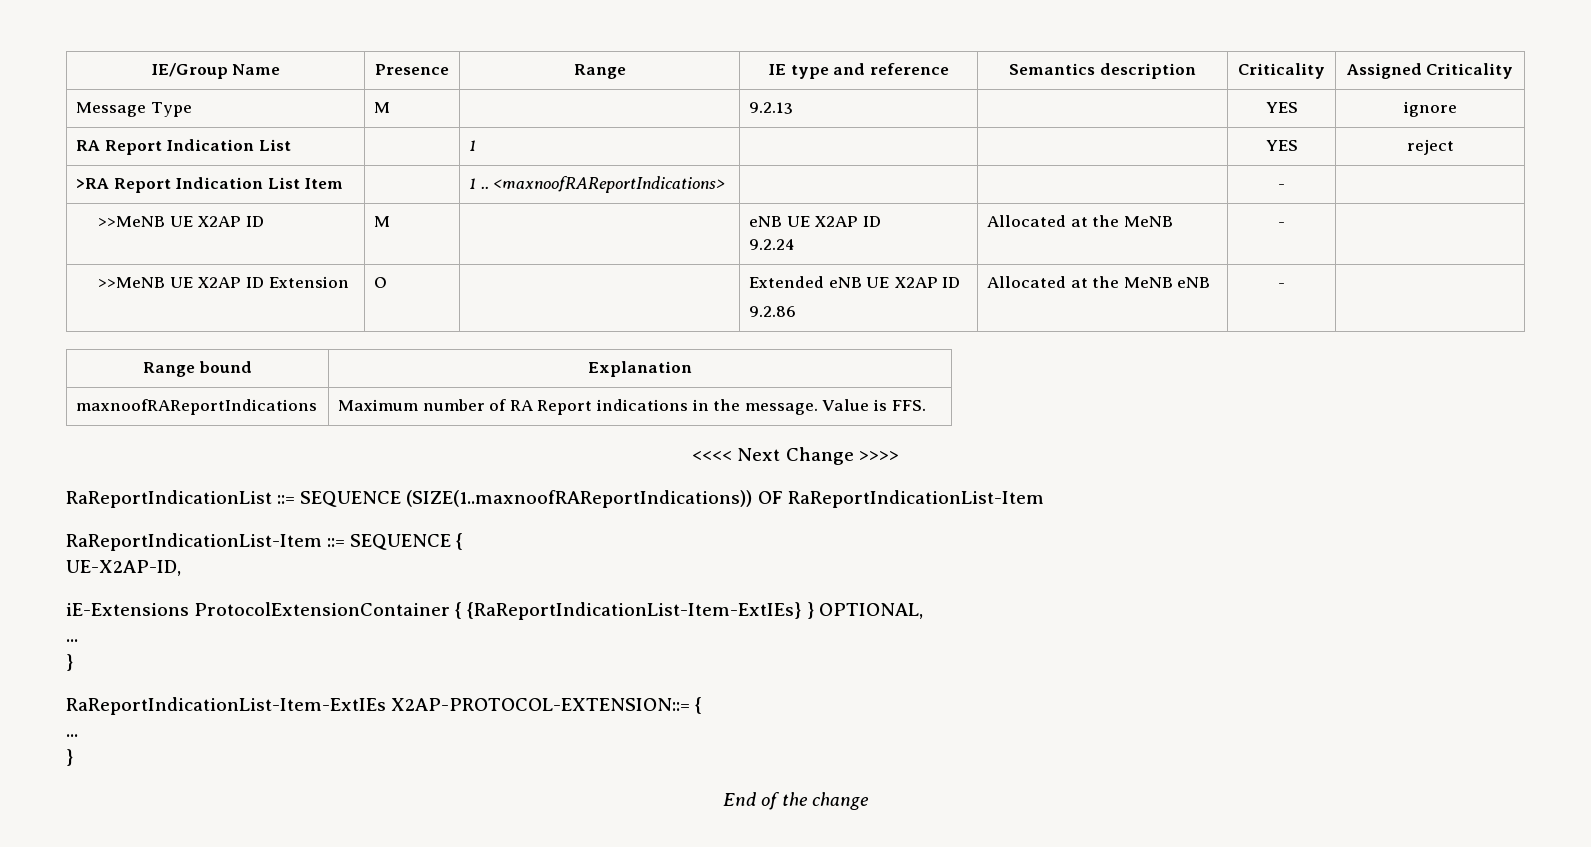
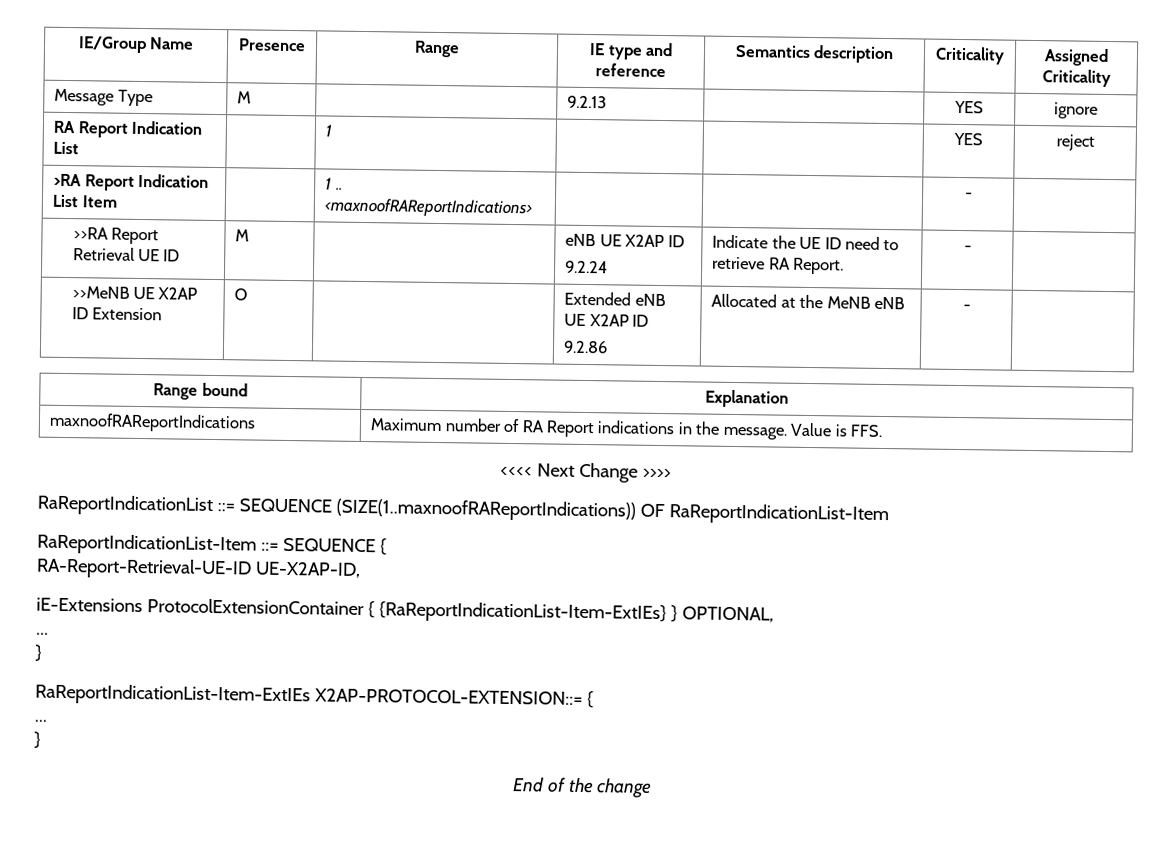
- >>MeNB UE X2AP ID | M | | eNB UE X2AP ID
- 9.2.24 | Allocated at the MeNB | - |
+ >>RA Report Retrieval UE ID | M | | eNB UE X2AP ID
+ 9.2.24 | Indicate the UE ID need to retrieve RA Report. | - |
- UE-X2AP-ID,
+ RA-Report-Retrieval-UE-ID UE-X2AP-ID,

